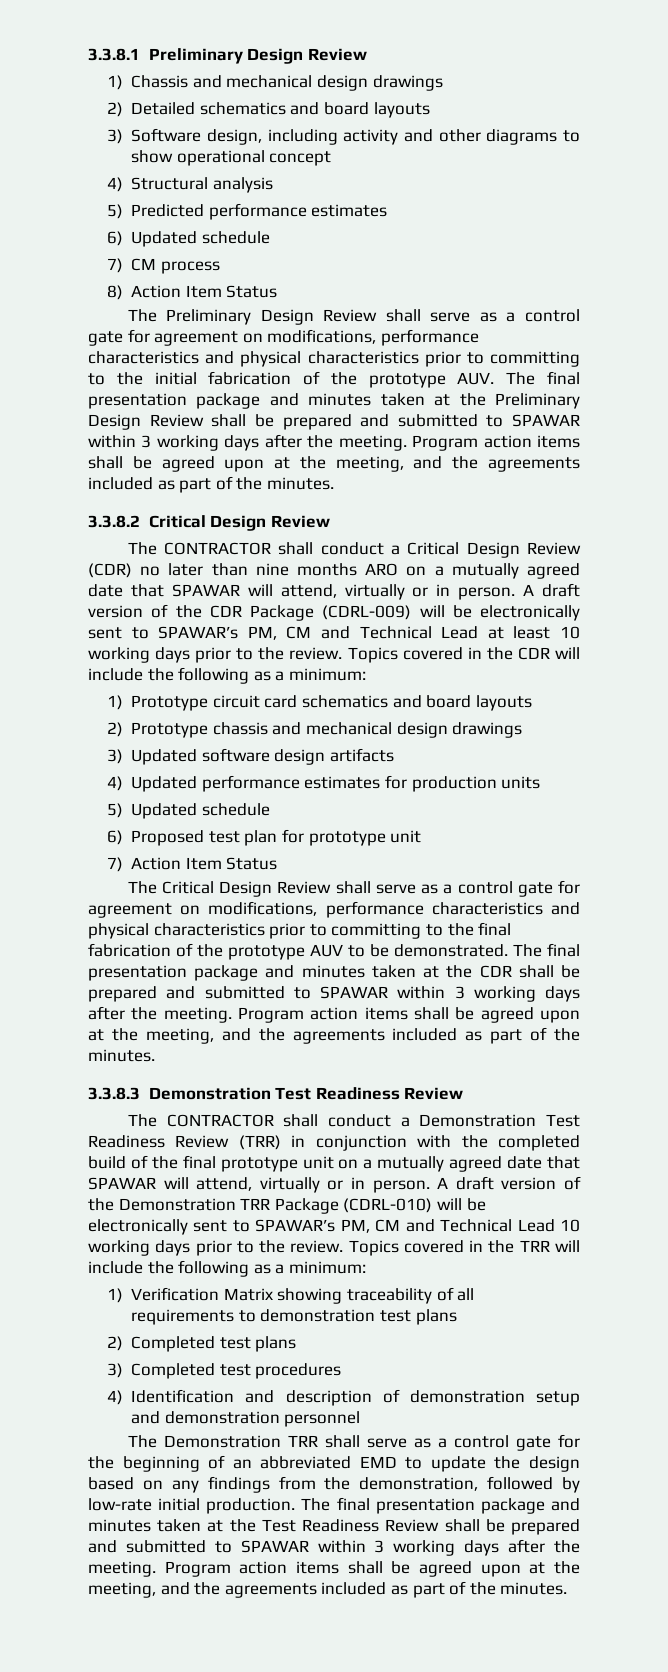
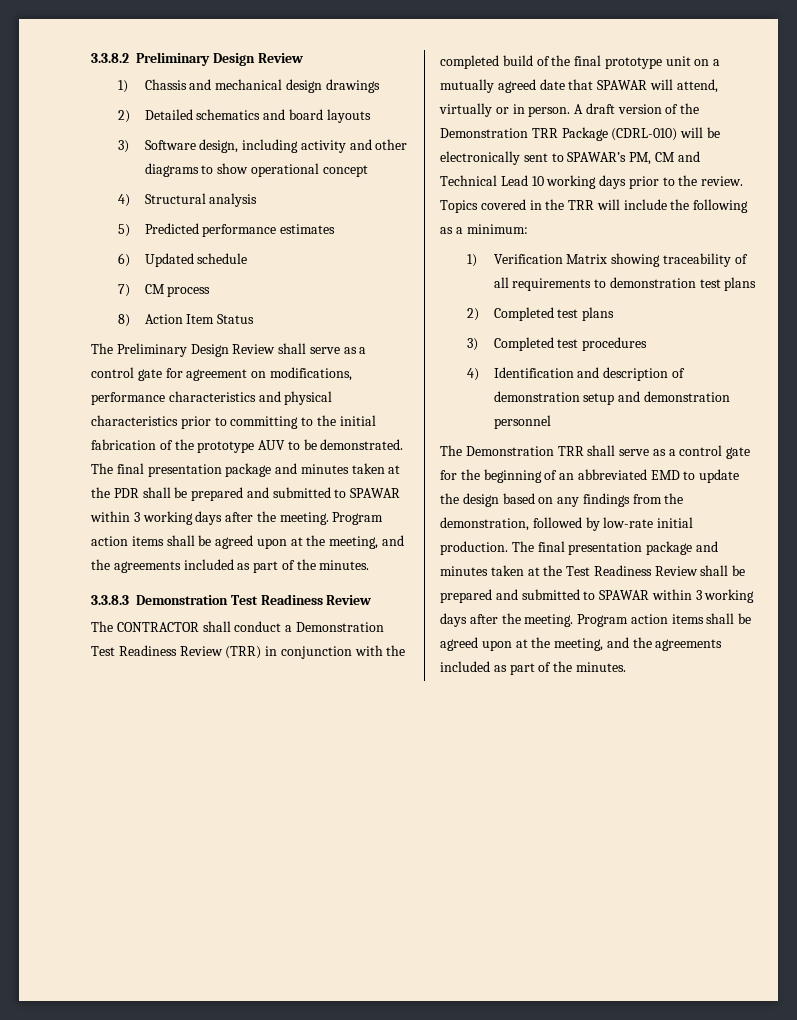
- 3.3.8.1 Preliminary Design Review
+ 3.3.8.2 Preliminary Design Review
- The Preliminary Design Review shall serve as a control gate for agreement on modifications, performance characteristics and physical characteristics prior to committing to the initial fabrication of the prototype AUV. The final presentation package and minutes taken at the Preliminary Design Review shall be prepared and submitted to SPAWAR within 3 working days after the meeting. Program action items shall be agreed upon at the meeting, and the agreements included as part of the minutes.
- 3.3.8.2 Critical Design Review
- The CONTRACTOR shall conduct a Critical Design Review (CDR) no later than nine months ARO on a mutually agreed date that SPAWAR will attend, virtually or in person. A draft version of the CDR Package (CDRL-009) will be electronically sent to SPAWAR’s PM, CM and Technical Lead at least 10 working days prior to the review. Topics covered in the CDR will include the following as a minimum:
- 1) Prototype circuit card schematics and board layouts
- 2) Prototype chassis and mechanical design drawings
- 3) Updated software design artifacts
- 4) Updated performance estimates for production units
- 5) Updated schedule
- 6) Proposed test plan for prototype unit
- 7) Action Item Status
- The Critical Design Review shall serve as a control gate for agreement on modifications, performance characteristics and physical characteristics prior to committing to the final fabrication of the prototype AUV to be demonstrated.
+ The Preliminary Design Review shall serve as a control gate for agreement on modifications, performance characteristics and physical characteristics prior to committing to the initial fabrication of the prototype AUV to be demonstrated.
- The final presentation package and minutes taken at the CDR shall be prepared and submitted to SPAWAR within 3 working days after the meeting.
+ The final presentation package and minutes taken at the PDR shall be prepared and submitted to SPAWAR within 3 working days after the meeting.

